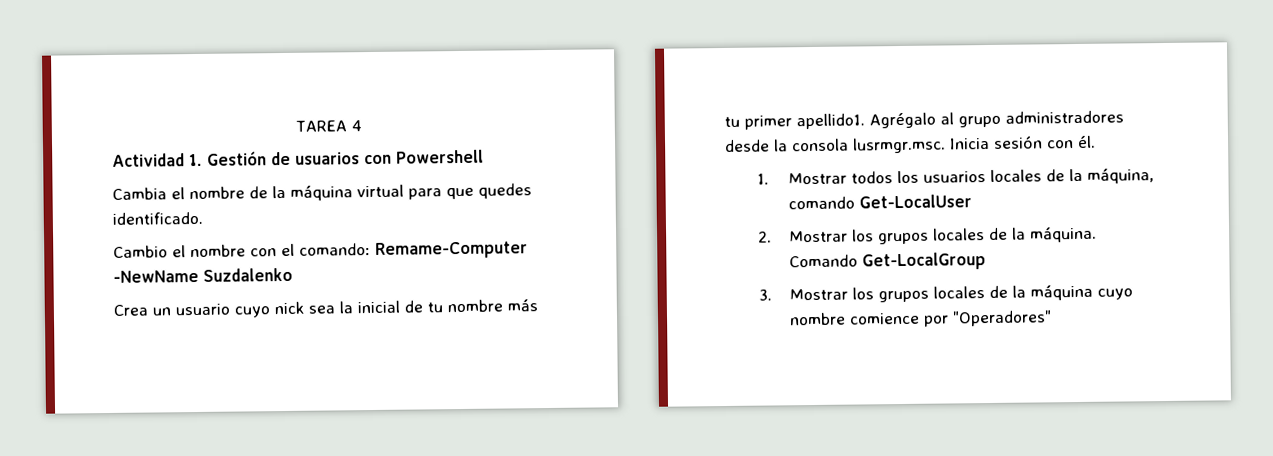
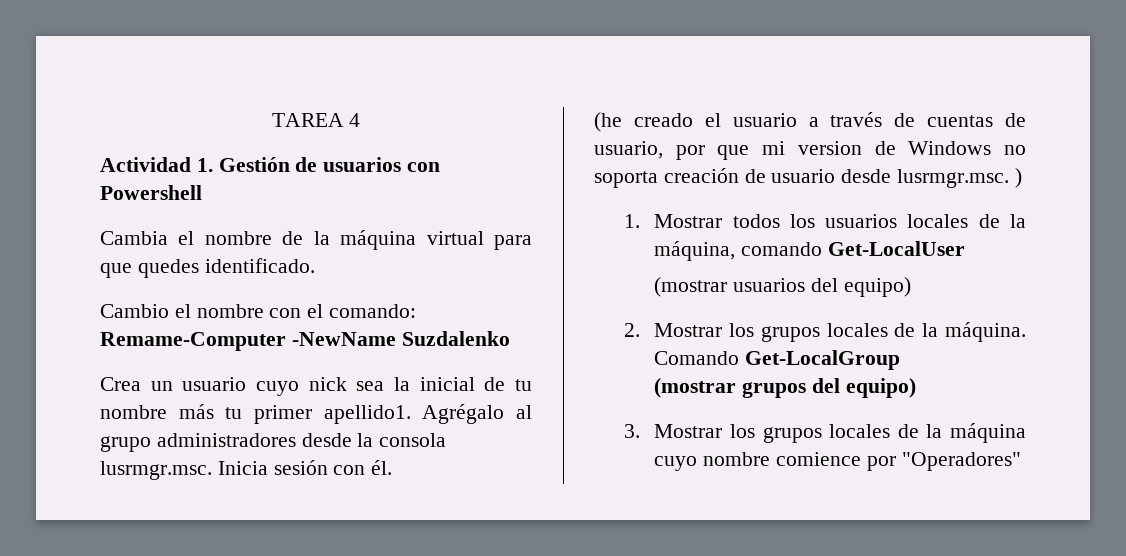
+ (he creado el usuario a través de cuentas de usuario, por que mi version de Windows no soporta creación de usuario desde lusrmgr.msc. )
+ (mostrar usuarios del equipo)
+ (mostrar grupos del equipo)

